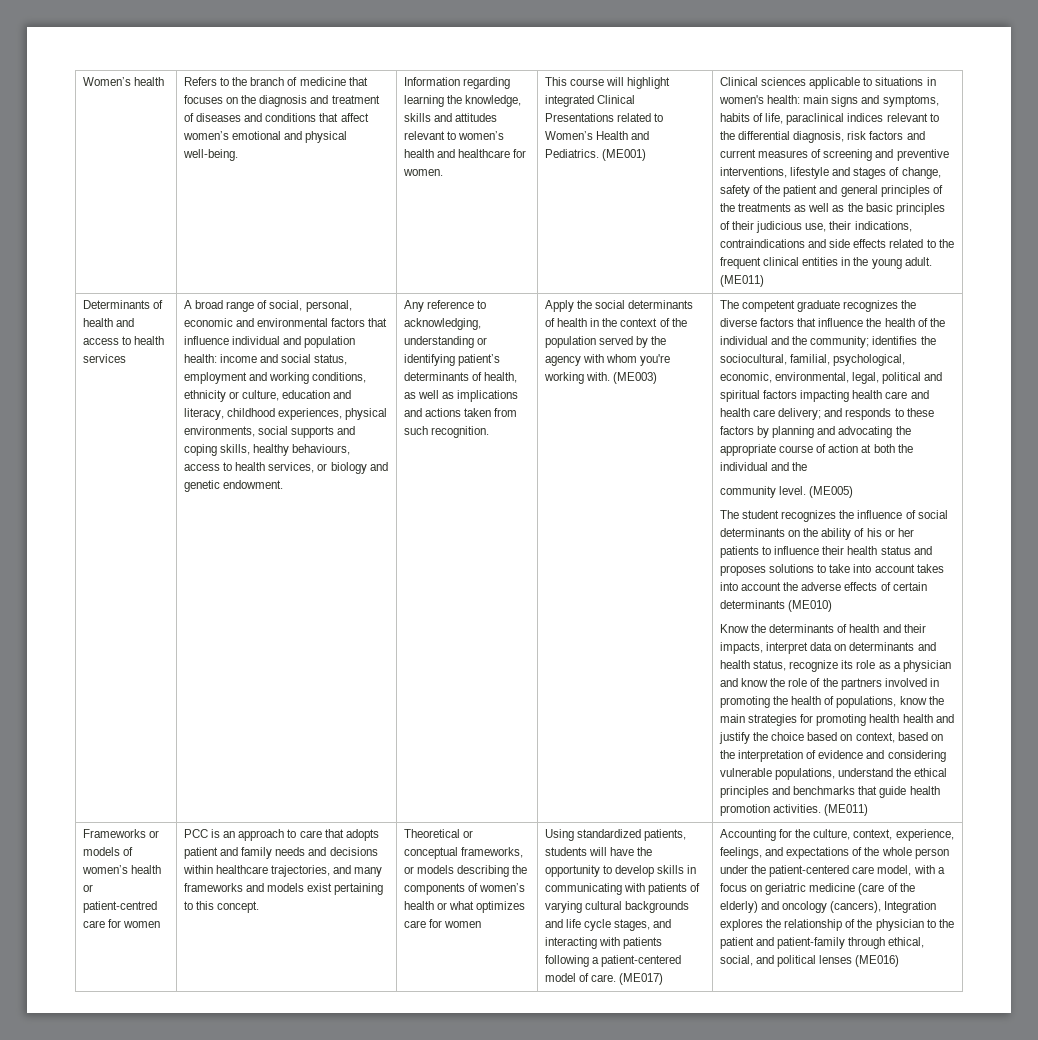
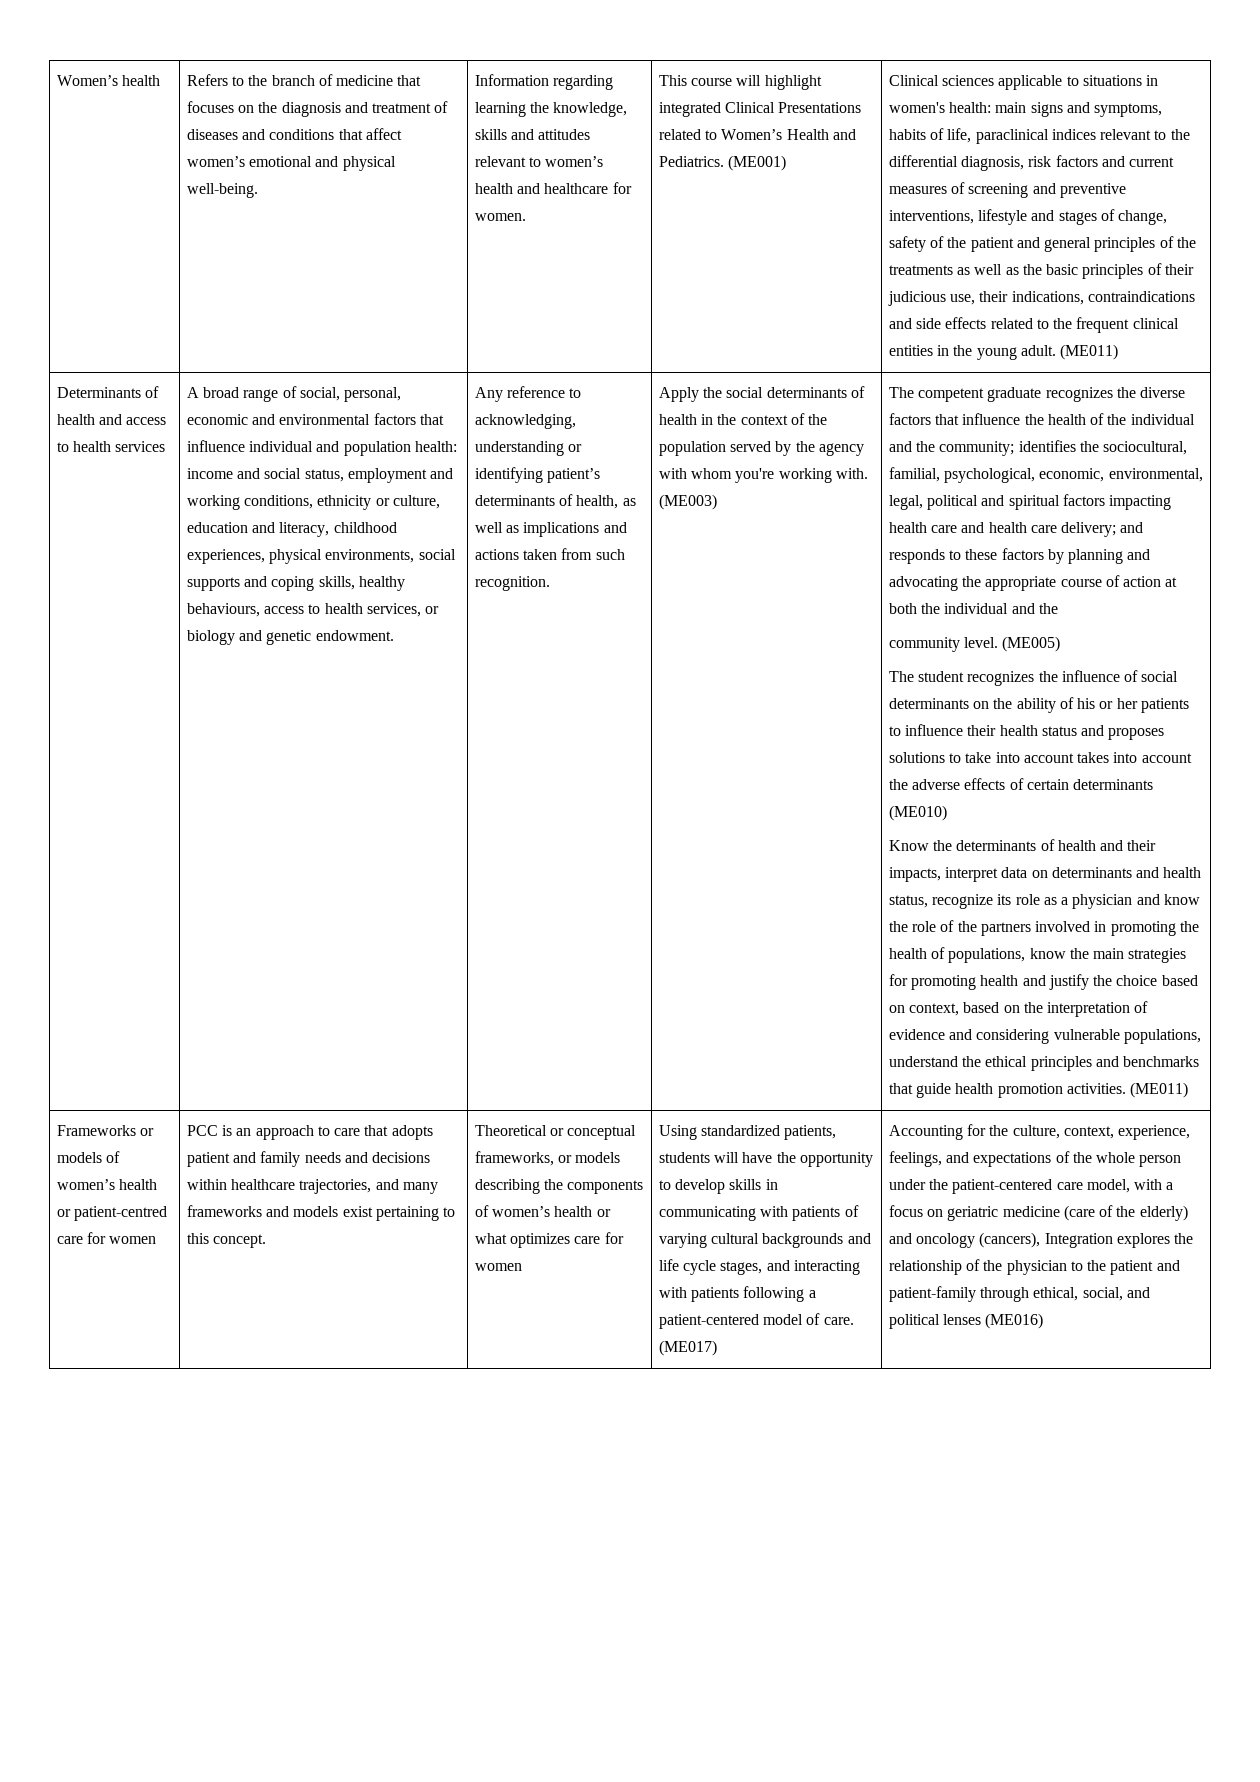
- Know the determinants of health and their impacts, interpret data on determinants and health status, recognize its role as a physician and know the role of the partners involved in promoting the health of populations, know the main strategies for promoting health health and justify the choice based on context, based on the interpretation of evidence and considering vulnerable populations, understand the ethical principles and benchmarks that guide health promotion activities.
+ Know the determinants of health and their impacts, interpret data on determinants and health status, recognize its role as a physician and know the role of the partners involved in promoting the health of populations, know the main strategies for promoting health and justify the choice based on context, based on the interpretation of evidence and considering vulnerable populations, understand the ethical principles and benchmarks that guide health promotion activities.

